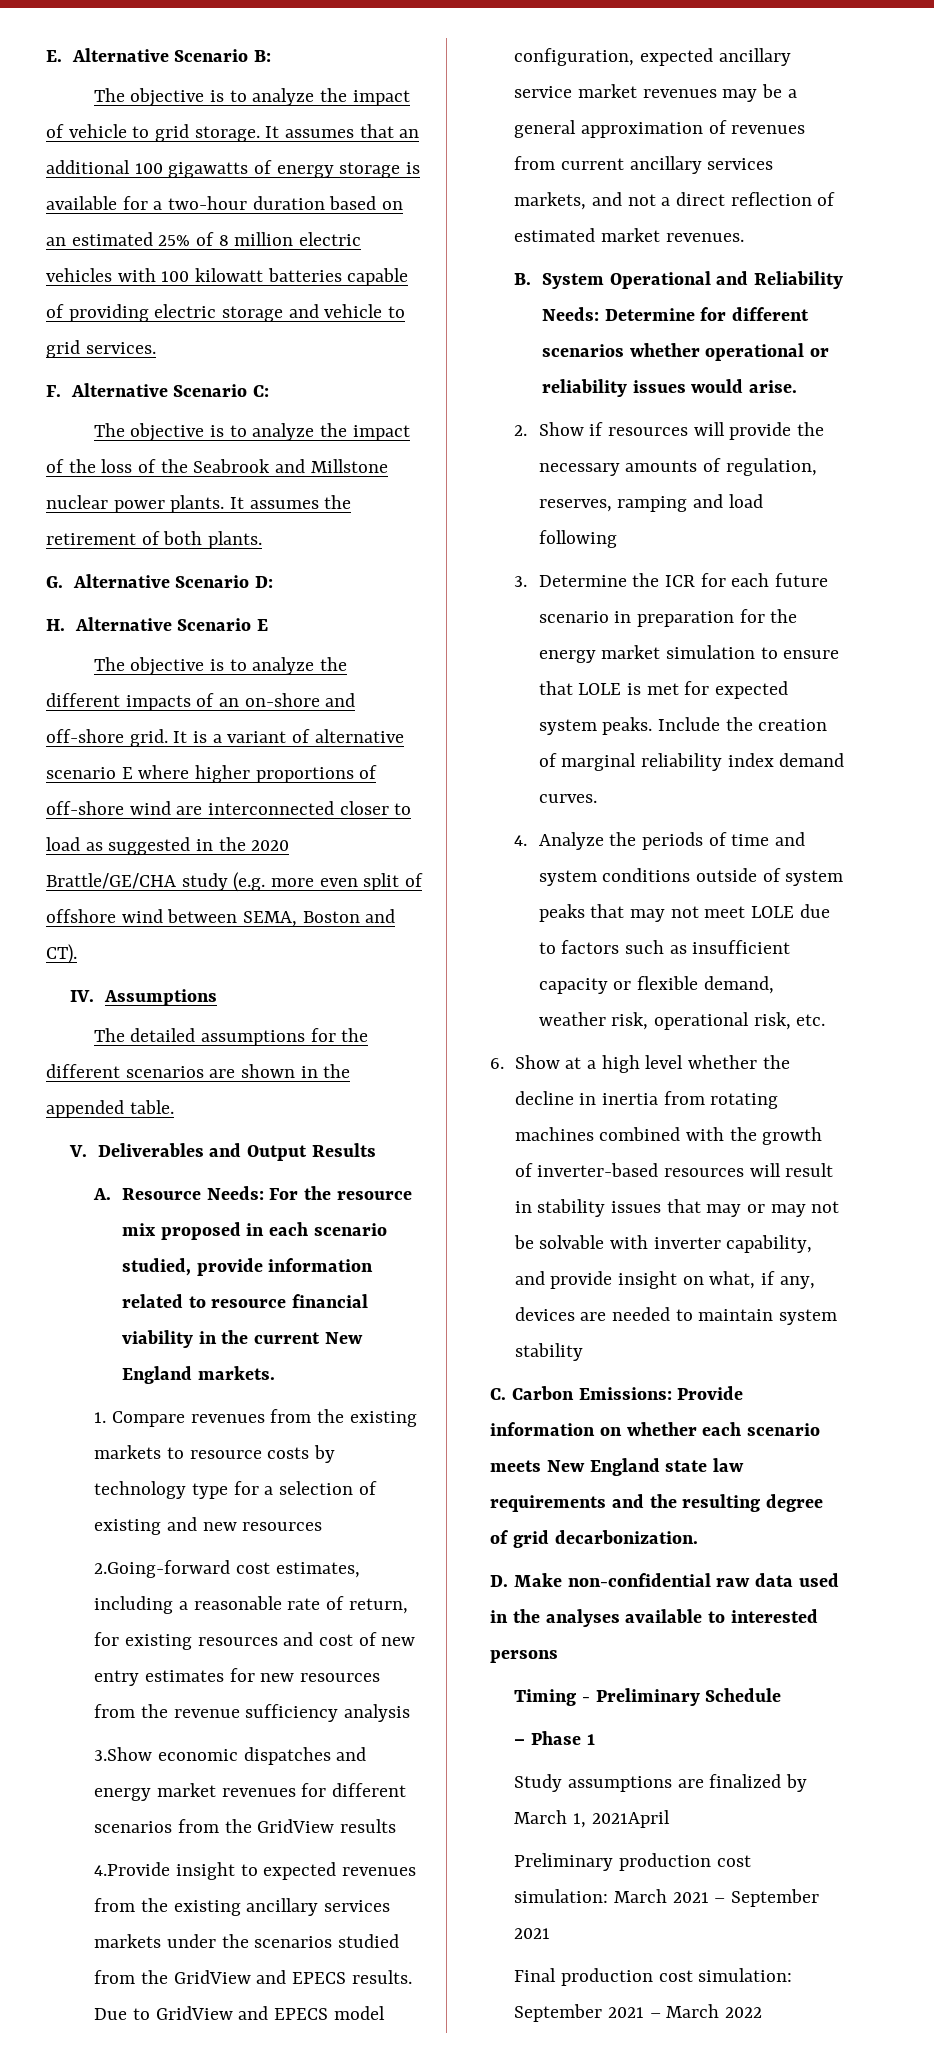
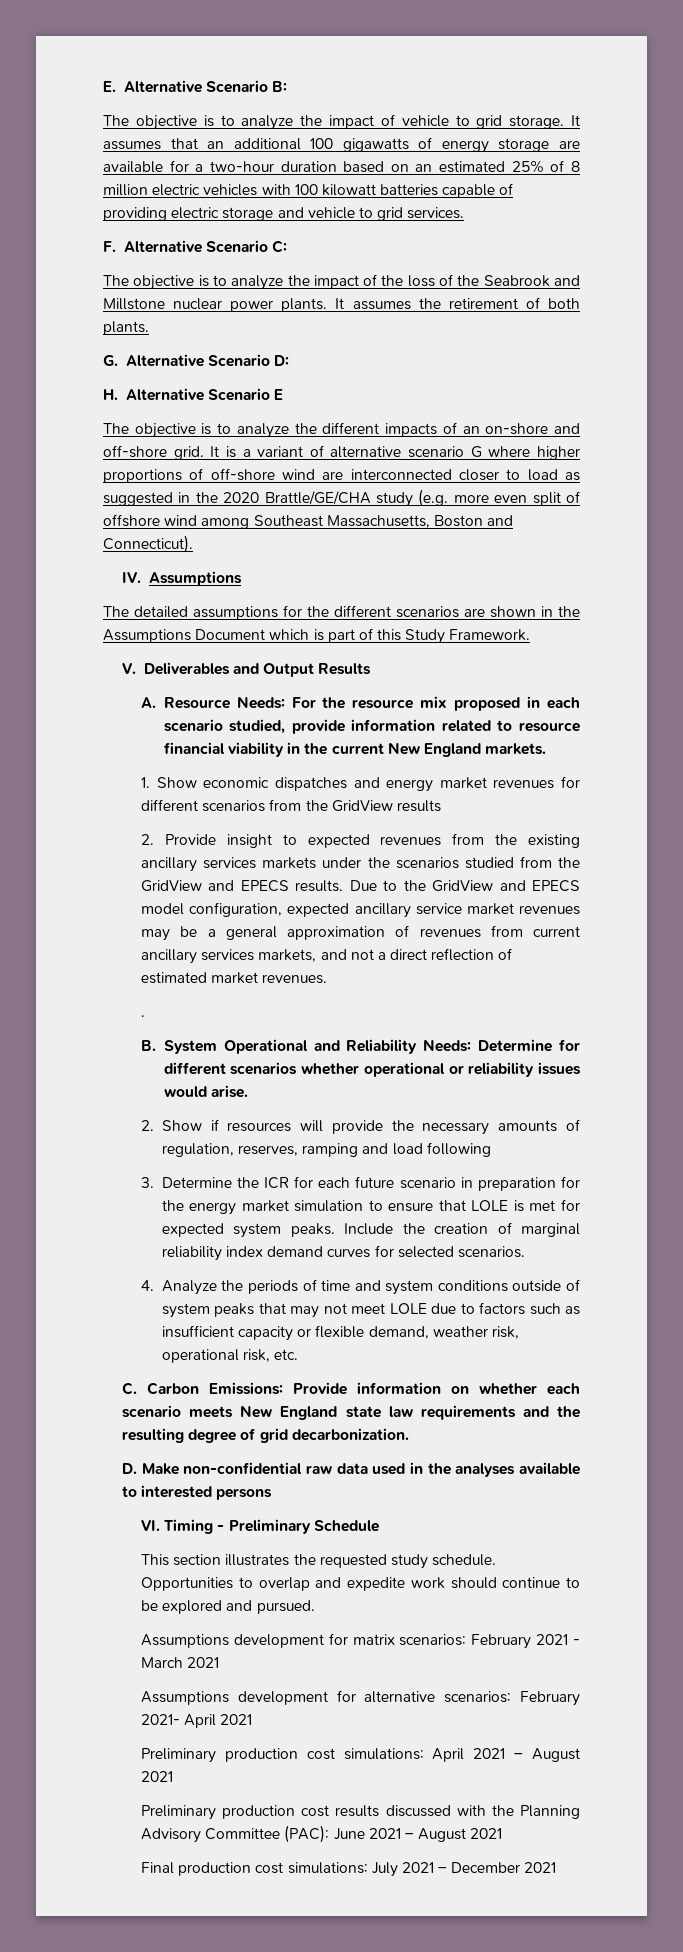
- It assumes that an additional 100 gigawatts of energy storage is available for a two-hour duration based on an estimated 25% of 8 million electric vehicles with 100 kilowatt batteries capable of providing electric storage and vehicle to grid services.
+ It assumes that an additional 100 gigawatts of energy storage are available for a two-hour duration based on an estimated 25% of 8 million electric vehicles with 100 kilowatt batteries capable of providing electric storage and vehicle to grid services.
- It is a variant of alternative scenario E where higher proportions of off-shore wind are interconnected closer to load as suggested in the 2020 Brattle/GE/CHA study (e.g. more even split of offshore wind between SEMA, Boston and CT).
+ It is a variant of alternative scenario G where higher proportions of off-shore wind are interconnected closer to load as suggested in the 2020 Brattle/GE/CHA study (e.g. more even split of offshore wind among Southeast Massachusetts, Boston and Connecticut).
- The detailed assumptions for the different scenarios are shown in the appended table.
+ The detailed assumptions for the different scenarios are shown in the Assumptions Document which is part of this Study Framework.
- 1. Compare revenues from the existing markets to resource costs by technology type for a selection of existing and new resources
- 2.Going-forward cost estimates, including a reasonable rate of return, for existing resources and cost of new entry estimates for new resources from the revenue sufficiency analysis
- 3.Show economic dispatches and energy market revenues for different scenarios from the GridView results
+ 1. Show economic dispatches and energy market revenues for different scenarios from the GridView results
- 4.Provide insight to expected revenues from the existing ancillary services markets under the scenarios studied from the GridView and EPECS results.
+ 2. Provide insight to expected revenues from the existing ancillary services markets under the scenarios studied from the GridView and EPECS results.
- Due to GridView and EPECS model configuration, expected ancillary service market revenues may be a general approximation of revenues from current ancillary services markets, and not a direct reflection of estimated market revenues.
+ Due to the GridView and EPECS model configuration, expected ancillary service market revenues may be a general approximation of revenues from current ancillary services markets, and not a direct reflection of estimated market revenues.
+ .
- Include the creation of marginal reliability index demand curves.
+ Include the creation of marginal reliability index demand curves for selected scenarios.
- 6. Show at a high level whether the decline in inertia from rotating machines combined with the growth of inverter-based resources will result in stability issues that may or may not be solvable with inverter capability, and provide insight on what, if any, devices are needed to maintain system stability
- Timing - Preliminary Schedule
+ VI. Timing - Preliminary Schedule
- – Phase 1
- Study assumptions are finalized by March 1, 2021April
- Preliminary production cost simulation: March 2021 – September 2021
- Final production cost simulation: September 2021 – March 2022
+ This section illustrates the requested study schedule. Opportunities to overlap and expedite work should continue to be explored and pursued.
+ Assumptions development for matrix scenarios: February 2021 - March 2021
+ Assumptions development for alternative scenarios: February 2021- April 2021
+ Preliminary production cost simulations: April 2021 – August 2021
+ Preliminary production cost results discussed with the Planning Advisory Committee (PAC): June 2021 – August 2021
+ Final production cost simulations: July 2021 – December 2021

